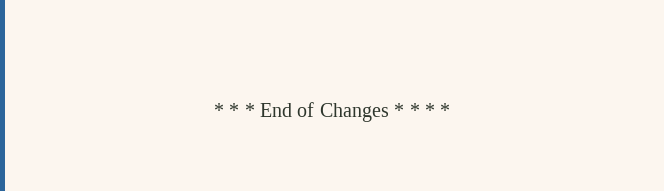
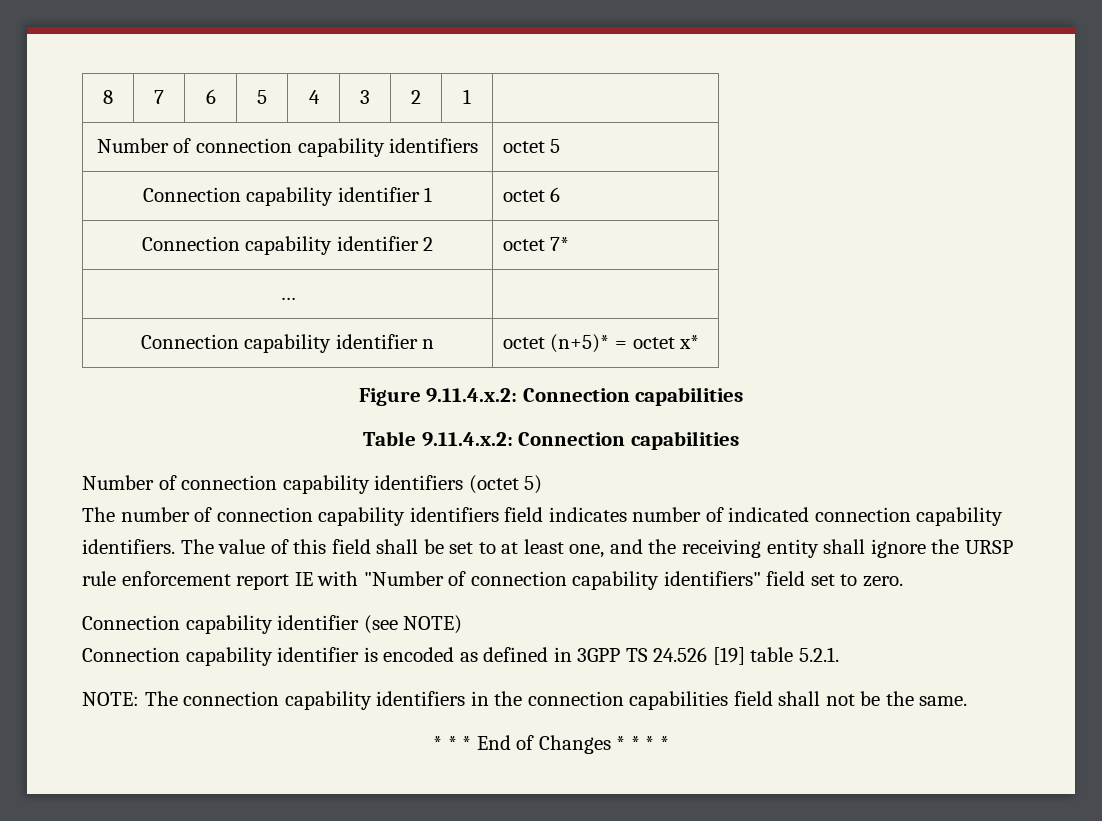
+ 8 | 7 | 6 | 5 | 4 | 3 | 2 | 1 |
+ Number of connection capability identifiers | octet 5
+ Connection capability identifier 1 | octet 6
+ Connection capability identifier 2 | octet 7*
+ … |
+ Connection capability identifier n | octet (n+5)* = octet x*
+ Figure 9.11.4.x.2: Connection capabilities
+ Table 9.11.4.x.2: Connection capabilities
+ Number of connection capability identifiers (octet 5)
+ The number of connection capability identifiers field indicates number of indicated connection capability identifiers. The value of this field shall be set to at least one, and the receiving entity shall ignore the URSP rule enforcement report IE with "Number of connection capability identifiers" field set to zero.
+ Connection capability identifier (see NOTE)
+ Connection capability identifier is encoded as defined in 3GPP TS 24.526 [19] table 5.2.1.
+ NOTE: The connection capability identifiers in the connection capabilities field shall not be the same.

